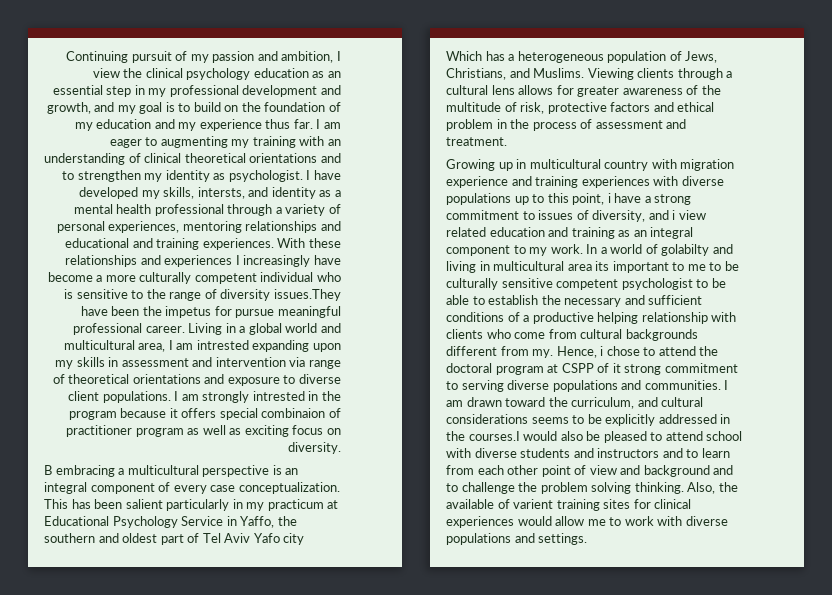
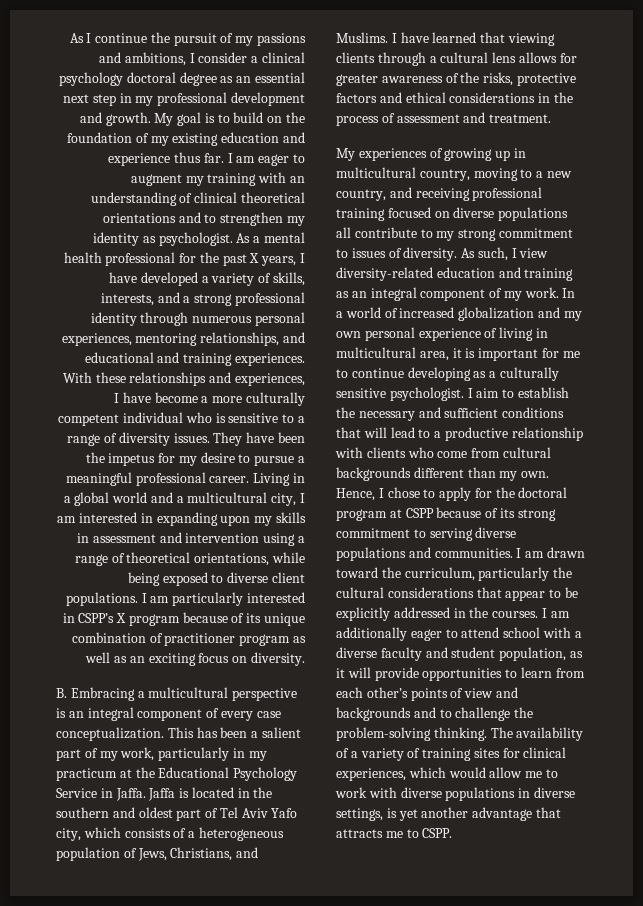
- Continuing pursuit of my passion and ambition, I view the clinical psychology education as an essential step in my professional development and growth, and my goal is to build on the foundation of my education and my experience thus far.
+ As I continue the pursuit of my passions and ambitions, I consider a clinical psychology doctoral degree as an essential next step in my professional development and growth. My goal is to build on the foundation of my existing education and experience thus far.
- I am eager to augmenting my training with an understanding of clinical theoretical orientations and to strengthen my identity as psychologist.
+ I am eager to augment my training with an understanding of clinical theoretical orientations and to strengthen my identity as psychologist.
- I have developed my skills, intersts, and identity as a mental health professional through a variety of personal experiences, mentoring relationships and educational and training experiences.
+ As a mental health professional for the past X years, I have developed a variety of skills, interests, and a strong professional identity through numerous personal experiences, mentoring relationships, and educational and training experiences.
- With these relationships and experiences I increasingly have become a more culturally competent individual who is sensitive to the range of diversity issues.They have been the impetus for pursue meaningful professional career.
+ With these relationships and experiences, I have become a more culturally competent individual who is sensitive to a range of diversity issues. They have been the impetus for my desire to pursue a meaningful professional career.
- Living in a global world and multicultural area, I am intrested expanding upon my skills in assessment and intervention via range of theoretical orientations and exposure to diverse client populations.
+ Living in a global world and a multicultural city, I am interested in expanding upon my skills in assessment and intervention using a range of theoretical orientations, while being exposed to diverse client populations.
- I am strongly intrested in the program because it offers special combinaion of practitioner program as well as exciting focus on diversity.
+ I am particularly interested in CSPP’s X program because of its unique combination of practitioner program as well as an exciting focus on diversity.
- B embracing a multicultural perspective is an integral component of every case conceptualization.
+ B. Embracing a multicultural perspective is an integral component of every case conceptualization.
- This has been salient particularly in my practicum at Educational Psychology Service in Yaffo, the southern and oldest part of Tel Aviv Yafo city Which has a heterogeneous population of Jews, Christians, and Muslims.
+ This has been a salient part of my work, particularly in my practicum at the Educational Psychology Service in Jaffa. Jaffa is located in the southern and oldest part of Tel Aviv Yafo city, which consists of a heterogeneous population of Jews, Christians, and Muslims.
- Viewing clients through a cultural lens allows for greater awareness of the multitude of risk, protective factors and ethical problem in the process of assessment and treatment.
+ I have learned that viewing clients through a cultural lens allows for greater awareness of the risks, protective factors and ethical considerations in the process of assessment and treatment.
- Growing up in multicultural country with migration experience and training experiences with diverse populations up to this point, i have a strong commitment to issues of diversity, and i view related education and training as an integral component to my work.
+ My experiences of growing up in multicultural country, moving to a new country, and receiving professional training focused on diverse populations all contribute to my strong commitment to issues of diversity. As such, I view diversity-related education and training as an integral component of my work.
- In a world of golabilty and living in multicultural area its important to me to be culturally sensitive competent psychologist to be able to establish the necessary and sufficient conditions of a productive helping relationship with clients who come from cultural backgrounds different from my. Hence, i chose to attend the doctoral program at CSPP of it strong commitment to serving diverse populations and communities.
+ In a world of increased globalization and my own personal experience of living in multicultural area, it is important for me to continue developing as a culturally sensitive psychologist. I aim to establish the necessary and sufficient conditions that will lead to a productive relationship with clients who come from cultural backgrounds different than my own. Hence, I chose to apply for the doctoral program at CSPP because of its strong commitment to serving diverse populations and communities.
- I am drawn toward the curriculum, and cultural considerations seems to be explicitly addressed in the courses.I would also be pleased to attend school with diverse students and instructors and to learn from each other point of view and background and to challenge the problem solving thinking. Also, the available of varient training sites for clinical experiences would allow me to work with diverse populations and settings.
+ I am drawn toward the curriculum, particularly the cultural considerations that appear to be explicitly addressed in the courses. I am additionally eager to attend school with a diverse faculty and student population, as it will provide opportunities to learn from each other’s points of view and backgrounds and to challenge the problem-solving thinking. The availability of a variety of training sites for clinical experiences, which would allow me to work with diverse populations in diverse settings, is yet another advantage that attracts me to CSPP.

